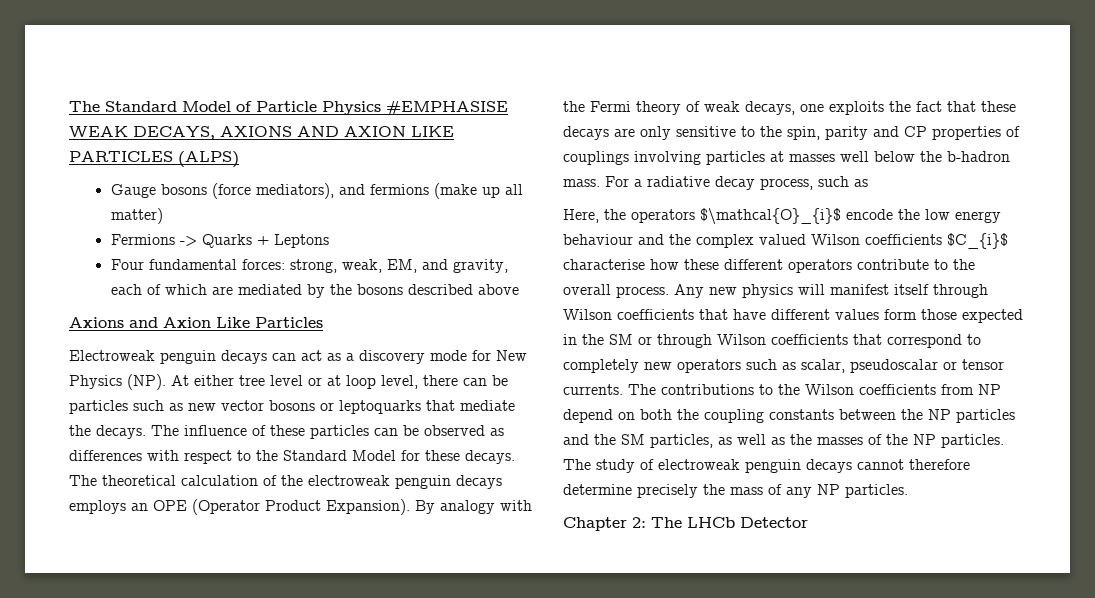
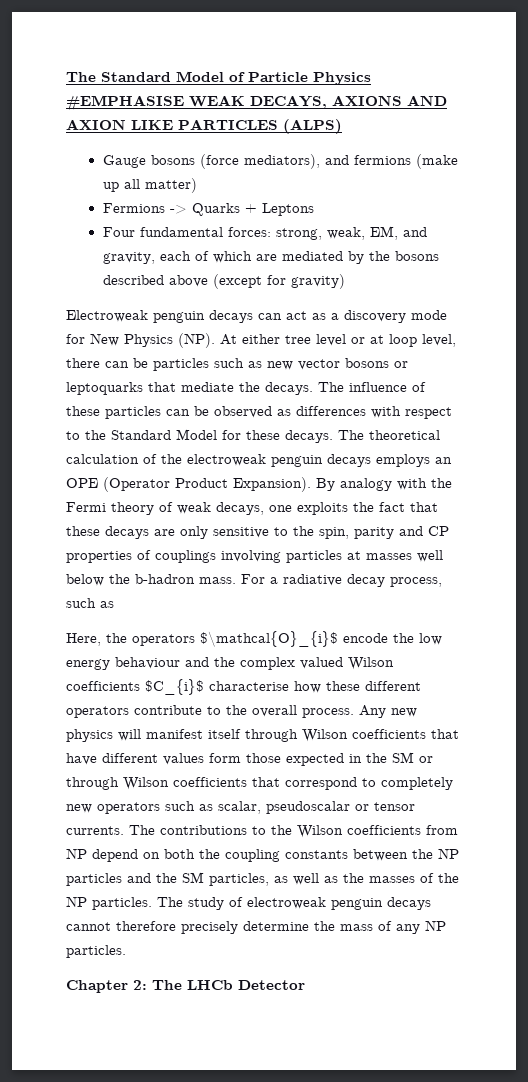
- Four fundamental forces: strong, weak, EM, and gravity, each of which are mediated by the bosons described above
- Axions and Axion Like Particles
+ Four fundamental forces: strong, weak, EM, and gravity, each of which are mediated by the bosons described above (except for gravity)
- The study of electroweak penguin decays cannot therefore determine precisely the mass of any NP particles.
+ The study of electroweak penguin decays cannot therefore precisely determine the mass of any NP particles.

